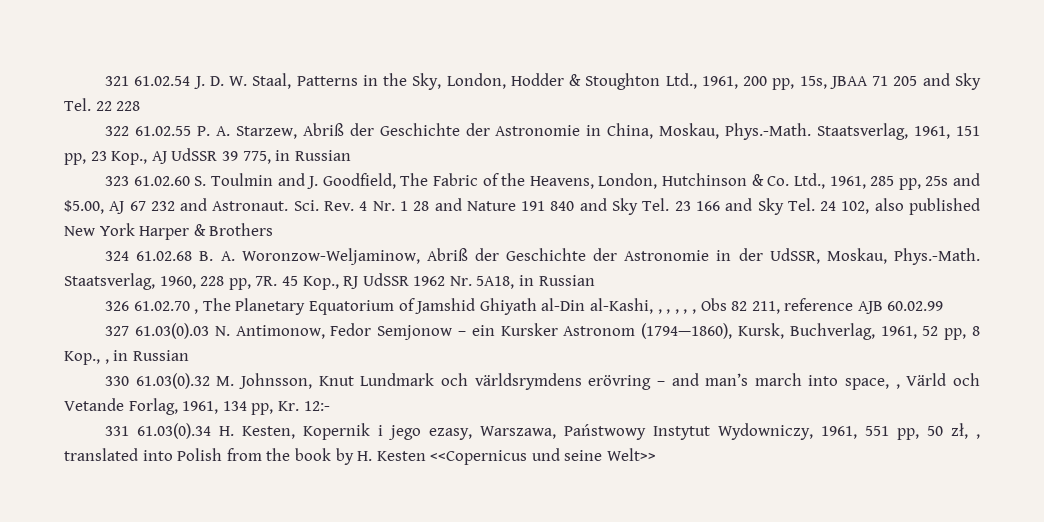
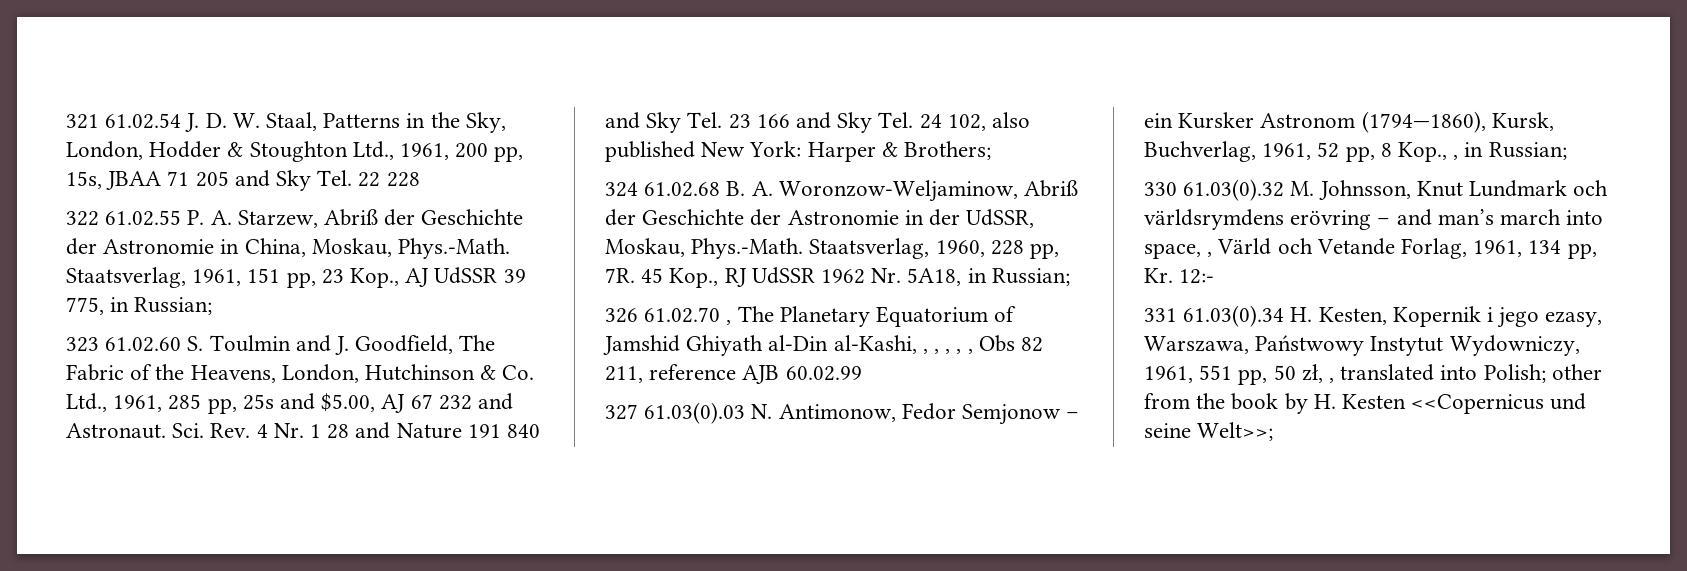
- 322 61.02.55 P. A. Starzew, Abriß der Geschichte der Astronomie in China, Moskau, Phys.-Math. Staatsverlag, 1961, 151 pp, 23 Kop., AJ UdSSR 39 775, in Russian
+ 322 61.02.55 P. A. Starzew, Abriß der Geschichte der Astronomie in China, Moskau, Phys.-Math. Staatsverlag, 1961, 151 pp, 23 Kop., AJ UdSSR 39 775, in Russian;
- Sci. Rev. 4 Nr. 1 28 and Nature 191 840 and Sky Tel. 23 166 and Sky Tel. 24 102, also published New York Harper & Brothers
+ Sci. Rev. 4 Nr. 1 28 and Nature 191 840 and Sky Tel. 23 166 and Sky Tel. 24 102, also published New York: Harper & Brothers;
- 45 Kop., RJ UdSSR 1962 Nr. 5A18, in Russian
+ 45 Kop., RJ UdSSR 1962 Nr. 5A18, in Russian;
- 327 61.03(0).03 N. Antimonow, Fedor Semjonow – ein Kursker Astronom (1794—1860), Kursk, Buchverlag, 1961, 52 pp, 8 Kop., , in Russian
+ 327 61.03(0).03 N. Antimonow, Fedor Semjonow – ein Kursker Astronom (1794—1860), Kursk, Buchverlag, 1961, 52 pp, 8 Kop., , in Russian;
- 331 61.03(0).34 H. Kesten, Kopernik i jego ezasy, Warszawa, Państwowy Instytut Wydowniczy, 1961, 551 pp, 50 zł, , translated into Polish from the book by H. Kesten <<Copernicus und seine Welt>>
+ 331 61.03(0).34 H. Kesten, Kopernik i jego ezasy, Warszawa, Państwowy Instytut Wydowniczy, 1961, 551 pp, 50 zł, , translated into Polish; other from the book by H. Kesten <<Copernicus und seine Welt>>;

